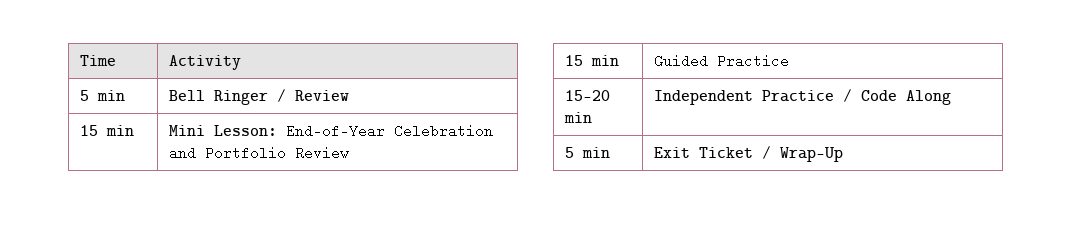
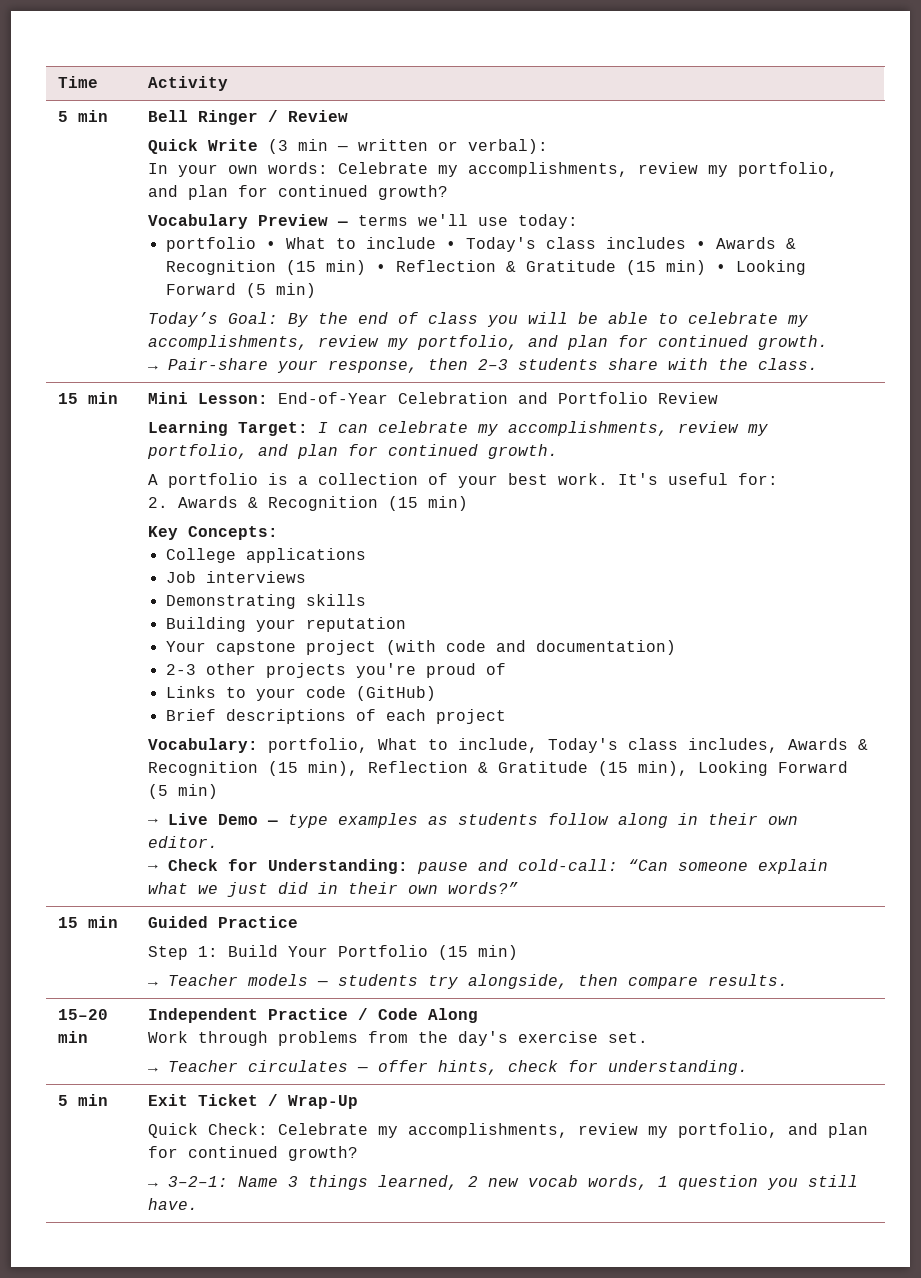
+ Quick Write (3 min — written or verbal):
+ In your own words: Celebrate my accomplishments, review my portfolio, and plan for continued growth?
+ Vocabulary Preview — terms we'll use today:
+ portfolio • What to include • Today's class includes • Awards & Recognition (15 min) • Reflection & Gratitude (15 min) • Looking Forward (5 min)
+ Today’s Goal: By the end of class you will be able to celebrate my accomplishments, review my portfolio, and plan for continued growth.
+ → Pair-share your response, then 2–3 students share with the class.
+ Learning Target: I can celebrate my accomplishments, review my portfolio, and plan for continued growth.
+ A portfolio is a collection of your best work. It's useful for:
+ 2. Awards & Recognition (15 min)
+ Key Concepts:
+ College applications
+ Job interviews
+ Demonstrating skills
+ Building your reputation
+ Your capstone project (with code and documentation)
+ 2-3 other projects you're proud of
+ Links to your code (GitHub)
+ Brief descriptions of each project
+ Vocabulary: portfolio, What to include, Today's class includes, Awards & Recognition (15 min), Reflection & Gratitude (15 min), Looking Forward (5 min)
+ → Live Demo — type examples as students follow along in their own editor.
+ → Check for Understanding: pause and cold-call: “Can someone explain what we just did in their own words?”
  15 min | Guided Practice
+ Step 1: Build Your Portfolio (15 min)
+ → Teacher models — students try alongside, then compare results.
  15–20 min | Independent Practice / Code Along
+ Work through problems from the day's exercise set.
+ → Teacher circulates — offer hints, check for understanding.
  5 min | Exit Ticket / Wrap-Up
+ Quick Check: Celebrate my accomplishments, review my portfolio, and plan for continued growth?
+ → 3–2–1: Name 3 things learned, 2 new vocab words, 1 question you still have.

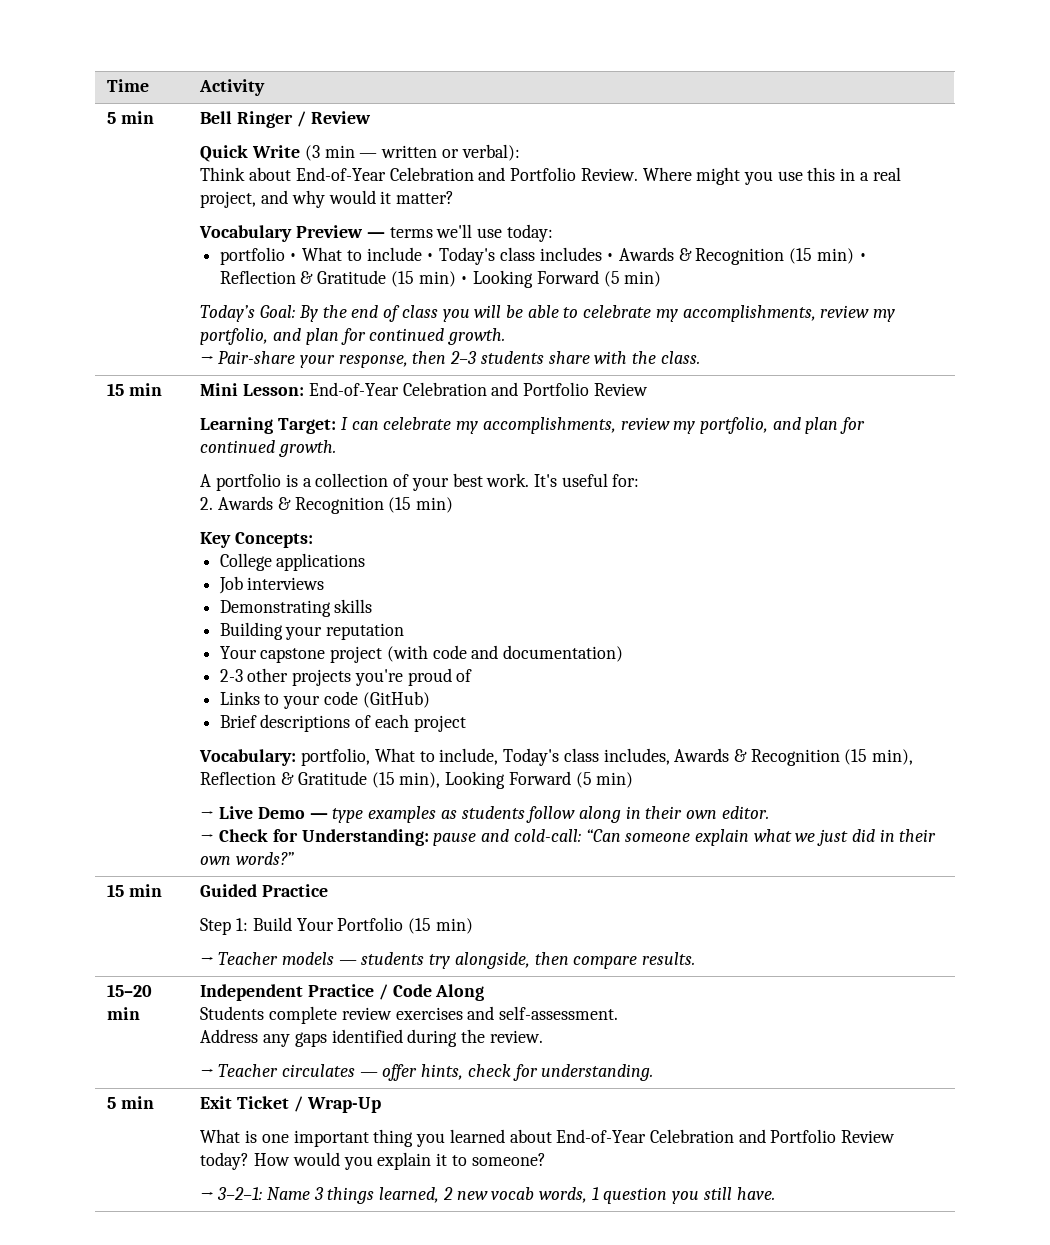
- In your own words: Celebrate my accomplishments, review my portfolio, and plan for continued growth?
+ Think about End-of-Year Celebration and Portfolio Review. Where might you use this in a real project, and why would it matter?
  15–20 min | Independent Practice / Code Along
- Work through problems from the day's exercise set.
+ Students complete review exercises and self-assessment.
+ Address any gaps identified during the review.
- Quick Check: Celebrate my accomplishments, review my portfolio, and plan for continued growth?
+ What is one important thing you learned about End-of-Year Celebration and Portfolio Review today? How would you explain it to someone?

